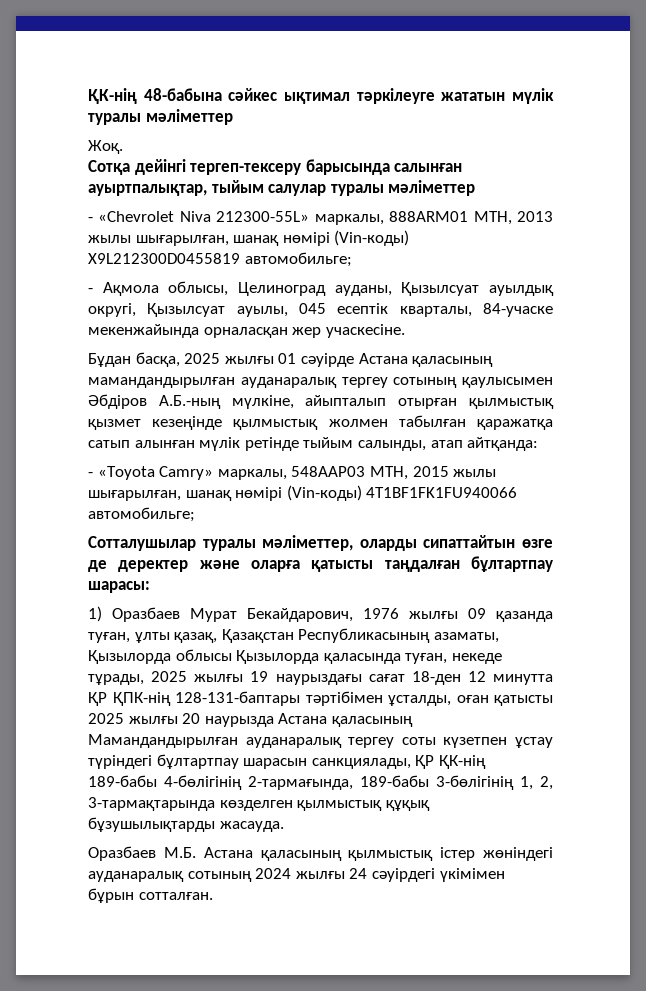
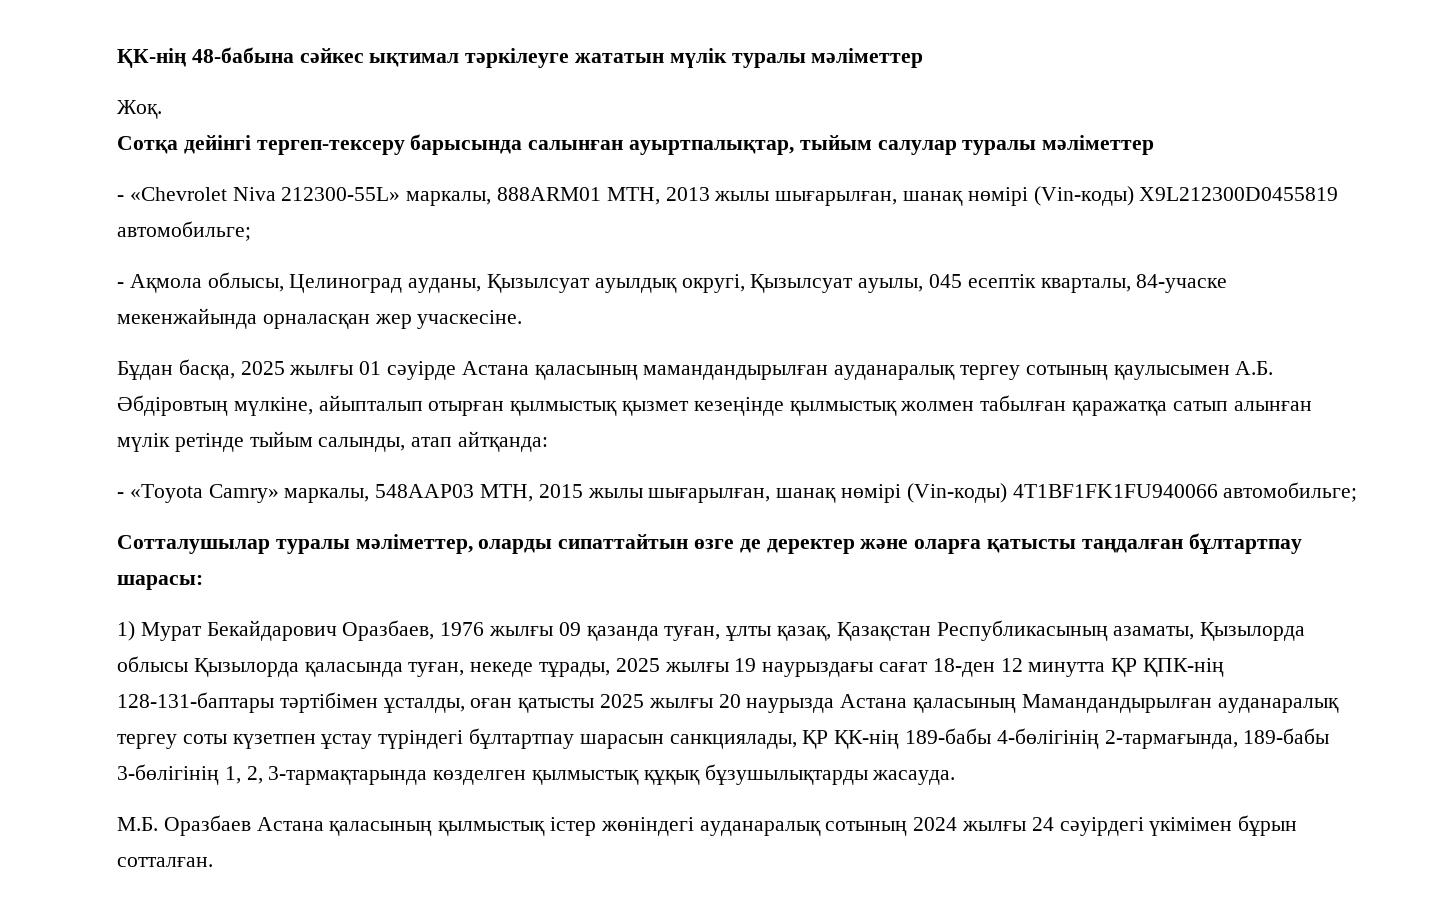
- Бұдан басқа, 2025 жылғы 01 сәуірде Астана қаласының мамандандырылған ауданаралық тергеу сотының қаулысымен Әбдіров А.Б.-ның мүлкіне, айыпталып отырған қылмыстық қызмет кезеңінде қылмыстық жолмен табылған қаражатқа сатып алынған мүлік ретінде тыйым салынды, атап айтқанда:
+ Бұдан басқа, 2025 жылғы 01 сәуірде Астана қаласының мамандандырылған ауданаралық тергеу сотының қаулысымен А.Б. Әбдіровтың мүлкіне, айыпталып отырған қылмыстық қызмет кезеңінде қылмыстық жолмен табылған қаражатқа сатып алынған мүлік ретінде тыйым салынды, атап айтқанда:
- 1) Оразбаев Мурат Бекайдарович, 1976 жылғы 09 қазанда туған, ұлты қазақ, Қазақстан Республикасының азаматы, Қызылорда облысы Қызылорда қаласында туған, некеде тұрады, 2025 жылғы 19 наурыздағы сағат 18-ден 12 минутта ҚР ҚПК-нің 128-131-баптары тәртібімен ұсталды, оған қатысты 2025 жылғы 20 наурызда Астана қаласының Мамандандырылған ауданаралық тергеу соты күзетпен ұстау түріндегі бұлтартпау шарасын санкциялады, ҚР ҚК-нің 189-бабы 4-бөлігінің 2-тармағында, 189-бабы 3-бөлігінің 1, 2, 3-тармақтарында көзделген қылмыстық құқық бұзушылықтарды жасауда.
+ 1) Мурат Бекайдарович Оразбаев, 1976 жылғы 09 қазанда туған, ұлты қазақ, Қазақстан Республикасының азаматы, Қызылорда облысы Қызылорда қаласында туған, некеде тұрады, 2025 жылғы 19 наурыздағы сағат 18-ден 12 минутта ҚР ҚПК-нің 128-131-баптары тәртібімен ұсталды, оған қатысты 2025 жылғы 20 наурызда Астана қаласының Мамандандырылған ауданаралық тергеу соты күзетпен ұстау түріндегі бұлтартпау шарасын санкциялады, ҚР ҚК-нің 189-бабы 4-бөлігінің 2-тармағында, 189-бабы 3-бөлігінің 1, 2, 3-тармақтарында көзделген қылмыстық құқық бұзушылықтарды жасауда.
- Оразбаев М.Б. Астана қаласының қылмыстық істер жөніндегі ауданаралық сотының 2024 жылғы 24 сәуірдегі үкімімен бұрын сотталған.
+ М.Б. Оразбаев Астана қаласының қылмыстық істер жөніндегі ауданаралық сотының 2024 жылғы 24 сәуірдегі үкімімен бұрын сотталған.

